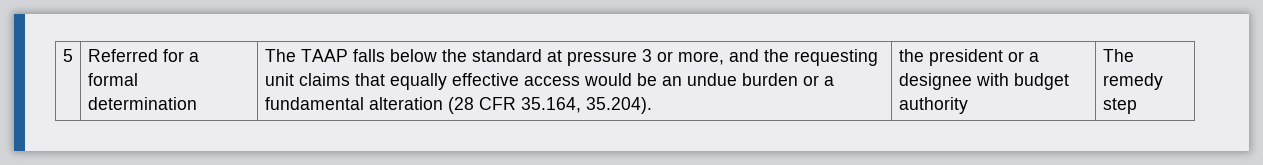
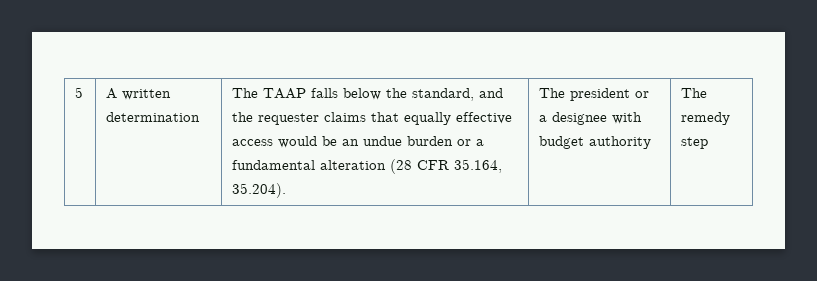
- Referred for a formal determination
+ A written determination
- The TAAP falls below the standard at pressure 3 or more, and the requesting unit claims that equally effective access would be an undue burden or a fundamental alteration (28 CFR 35.164, 35.204).
+ The TAAP falls below the standard, and the requester claims that equally effective access would be an undue burden or a fundamental alteration (28 CFR 35.164, 35.204).
- the president or a designee with budget authority
+ The president or a designee with budget authority

